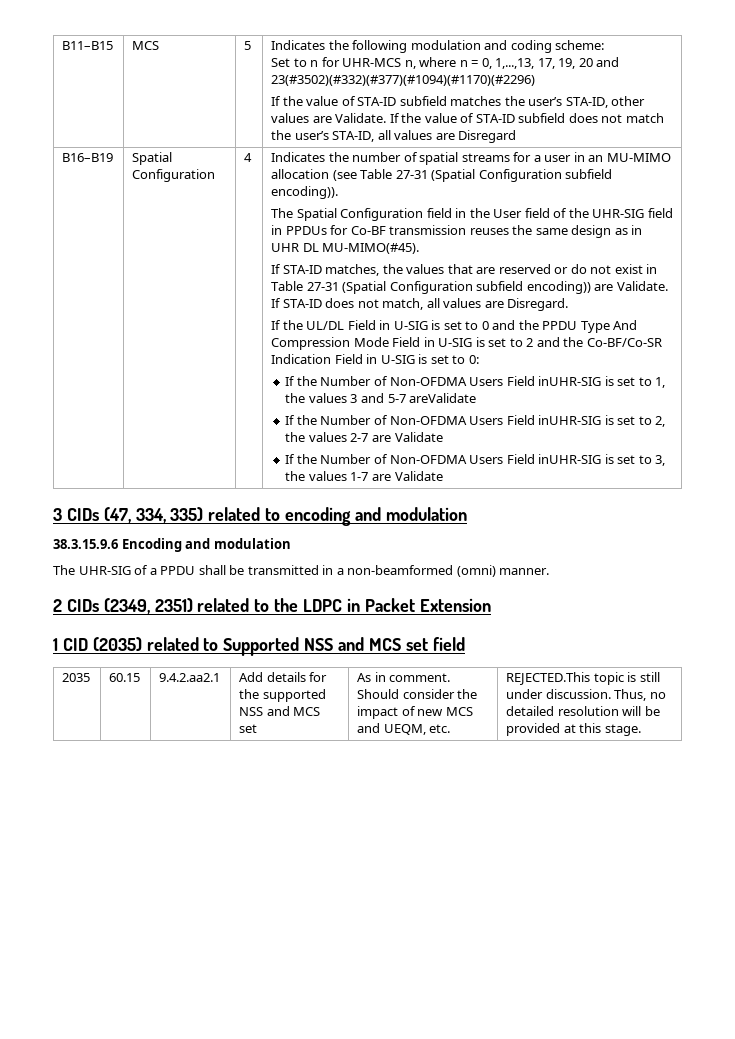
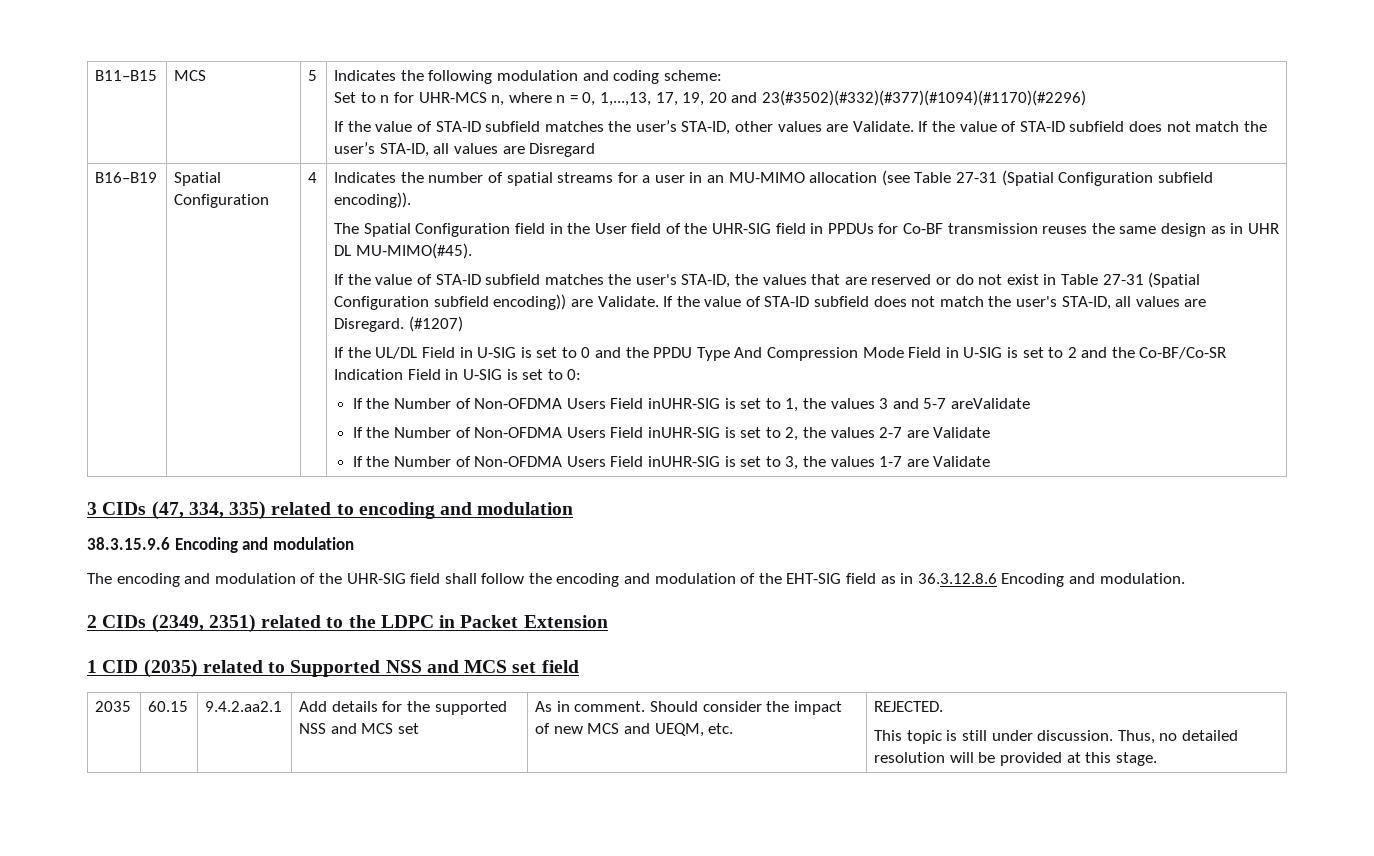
- If STA-ID matches, the values that are reserved or do not exist in Table 27-31 (Spatial Configuration subfield encoding)) are Validate.
+ If the value of STA-ID subfield matches the user's STA-ID, the values that are reserved or do not exist in Table 27-31 (Spatial Configuration subfield encoding)) are Validate.
- If STA-ID does not match, all values are Disregard.
+ If the value of STA-ID subfield does not match the user's STA-ID, all values are Disregard. (#1207)
- The UHR-SIG of a PPDU shall be transmitted in a non-beamformed (omni) manner.
+ The encoding and modulation of the UHR-SIG field shall follow the encoding and modulation of the EHT-SIG field as in 36.3.12.8.6 Encoding and modulation.
- REJECTED.This topic is still under discussion.
+ REJECTED.
+ This topic is still under discussion.

